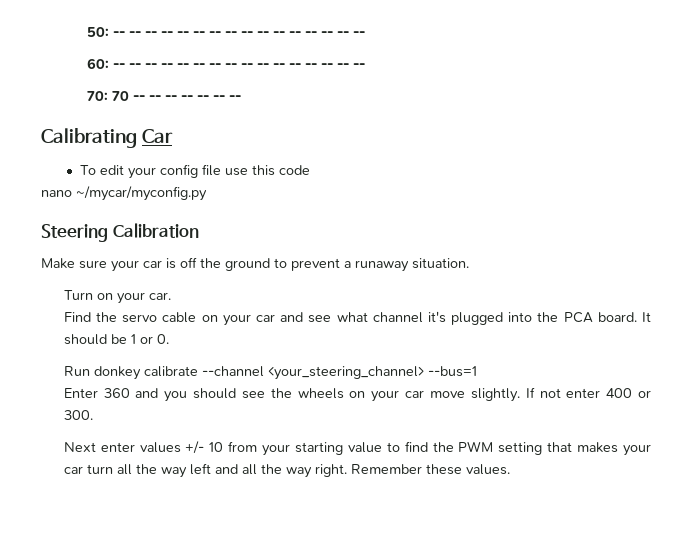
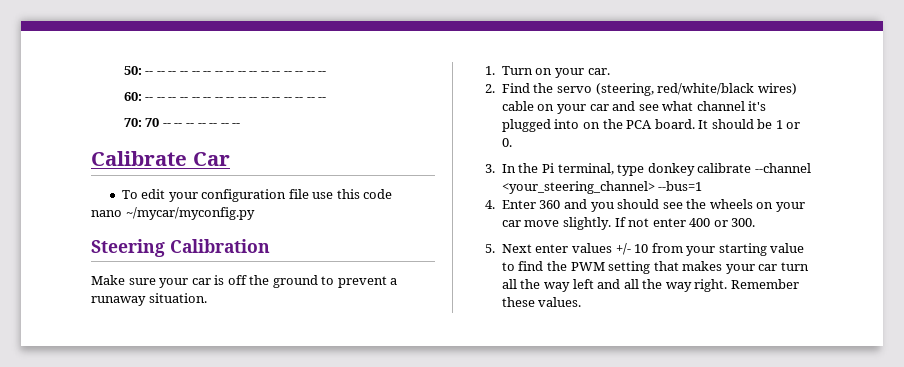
- Calibrating Car
+ Calibrate Car
- To edit your config file use this code
+ To edit your configuration file use this code
- Turn on your car.
+ 1. Turn on your car.
- Find the servo cable on your car and see what channel it's plugged into the PCA board.
+ 2. Find the servo (steering, red/white/black wires) cable on your car and see what channel it's plugged into on the PCA board.
- Run donkey calibrate --channel <your_steering_channel> --bus=1
+ 3. In the Pi terminal, type donkey calibrate --channel <your_steering_channel> --bus=1
- Enter 360 and you should see the wheels on your car move slightly.
+ 4. Enter 360 and you should see the wheels on your car move slightly.
- Next enter values +/- 10 from your starting value to find the PWM setting that makes your car turn all the way left and all the way right.
+ 5. Next enter values +/- 10 from your starting value to find the PWM setting that makes your car turn all the way left and all the way right.

